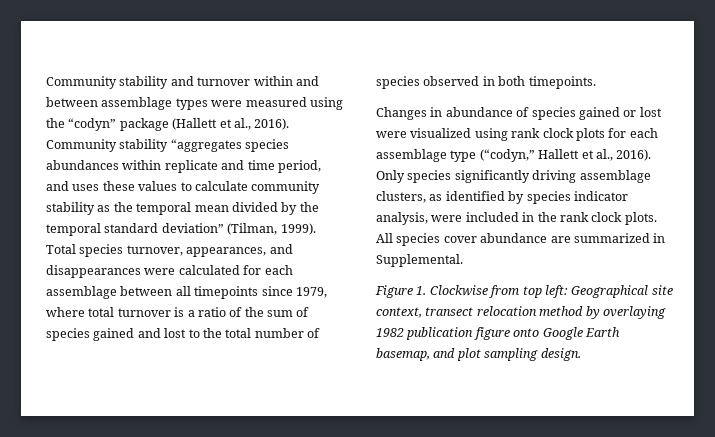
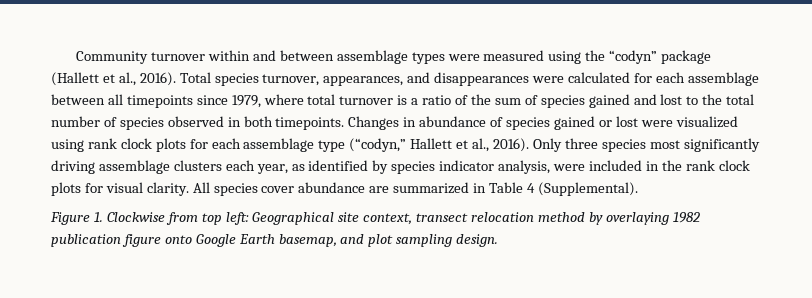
- Community stability and turnover within and between assemblage types were measured using the “codyn” package (Hallett et al., 2016).
+ Community turnover within and between assemblage types were measured using the “codyn” package (Hallett et al., 2016).
- Community stability “aggregates species abundances within replicate and time period, and uses these values to calculate community stability as the temporal mean divided by the temporal standard deviation” (Tilman, 1999).
- Total species turnover, appearances, and disappearances were calculated for each assemblage between all timepoints since 1979, where total turnover is a ratio of the sum of species gained and lost to the total number of species observed in both timepoints.
- Changes in abundance of species gained or lost were visualized using rank clock plots for each assemblage type (“codyn,” Hallett et al., 2016).
+ Total species turnover, appearances, and disappearances were calculated for each assemblage between all timepoints since 1979, where total turnover is a ratio of the sum of species gained and lost to the total number of species observed in both timepoints. Changes in abundance of species gained or lost were visualized using rank clock plots for each assemblage type (“codyn,” Hallett et al., 2016).
- Only species significantly driving assemblage clusters, as identified by species indicator analysis, were included in the rank clock plots.
+ Only three species most significantly driving assemblage clusters each year, as identified by species indicator analysis, were included in the rank clock plots for visual clarity.
- All species cover abundance are summarized in Supplemental.
+ All species cover abundance are summarized in Table 4 (Supplemental).

